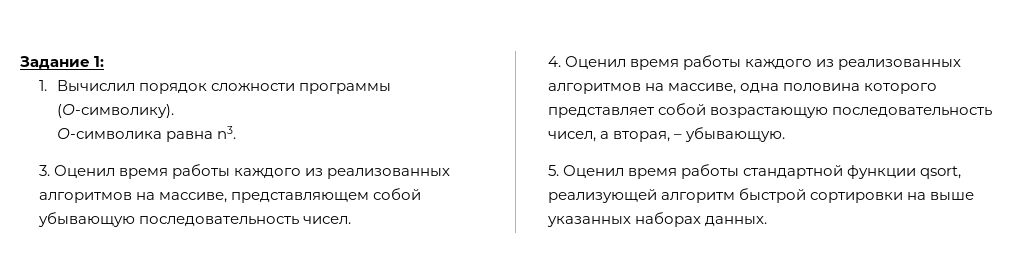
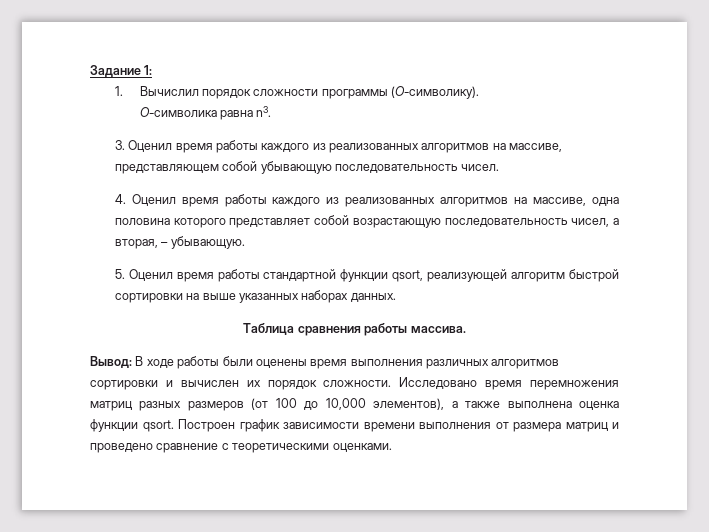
+ Таблица сравнения работы массива.
+ Вывод: В ходе работы были оценены время выполнения различных алгоритмов сортировки и вычислен их порядок сложности. Исследовано время перемножения матриц разных размеров (от 100 до 10,000 элементов), а также выполнена оценка функции qsort. Построен график зависимости времени выполнения от размера матриц и проведено сравнение с теоретическими оценками.

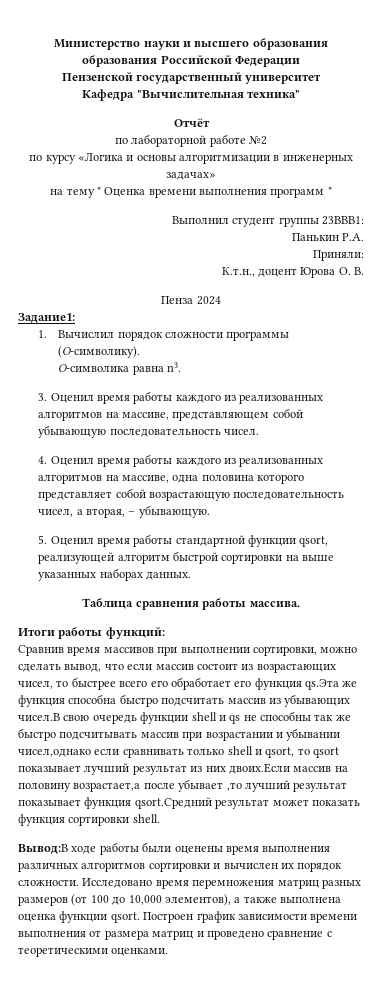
- Задание 1:
+ Министерство науки и высшего образования образования Российской Федерации
+ Пензенской государственный университет
+ Кафедра "Вычислительная техника"
+ Отчёт
+ по лабораторной работе №2
+ по курсу «Логика и основы алгоритмизации в инженерных задачах»
+ на тему " Оценка времени выполнения программ "
+ Выполнил студент группы 23ВВВ1:
+ Панькин Р.А.
+ Приняли:
+ К.т.н., доцент Юрова О. В.
+ Пенза 2024
+ Задание1:
- Вывод: В ходе работы были оценены время выполнения различных алгоритмов сортировки и вычислен их порядок сложности.
+ Итоги работы функций:
+ Сравнив время массивов при выполнении сортировки, можно сделать вывод, что если массив состоит из возрастающих чисел, то быстрее всего его обработает его функция qs.Эта же функция способна быстро подсчитать массив из убывающих чисел.В свою очередь функции shell и qs не способны так же быстро подсчитывать массив при возрастании и убывании чисел,однако если сравнивать только shell и qsort, то qsort показывает лучший результат из них двоих.Если массив на половину возрастает,а после убывает ,то лучший результат показывает функция qsort.Средний результат может показать функция сортировки shell.
+ Вывод:В ходе работы были оценены время выполнения различных алгоритмов сортировки и вычислен их порядок сложности.

